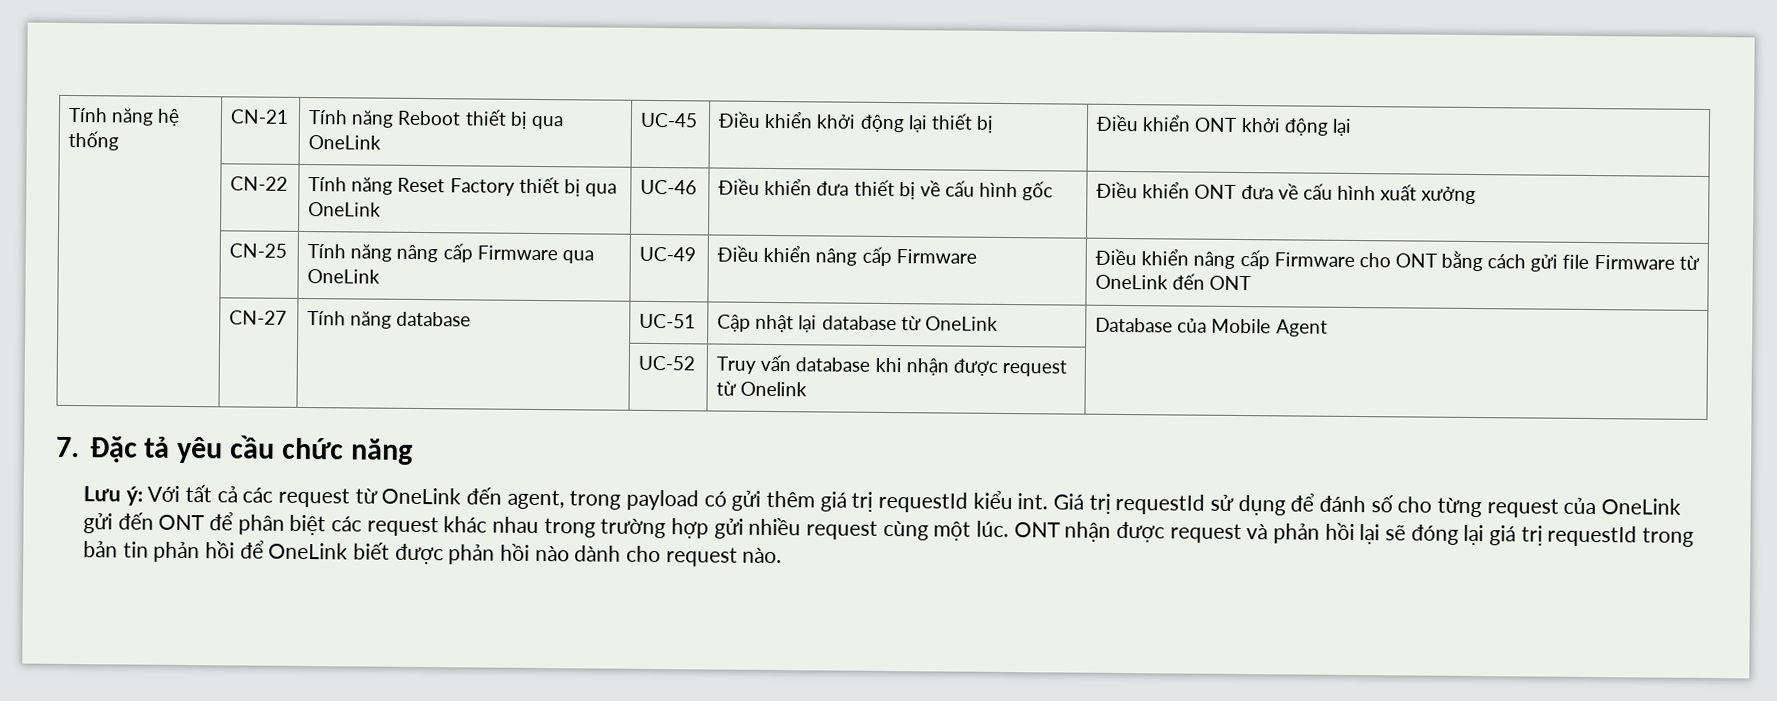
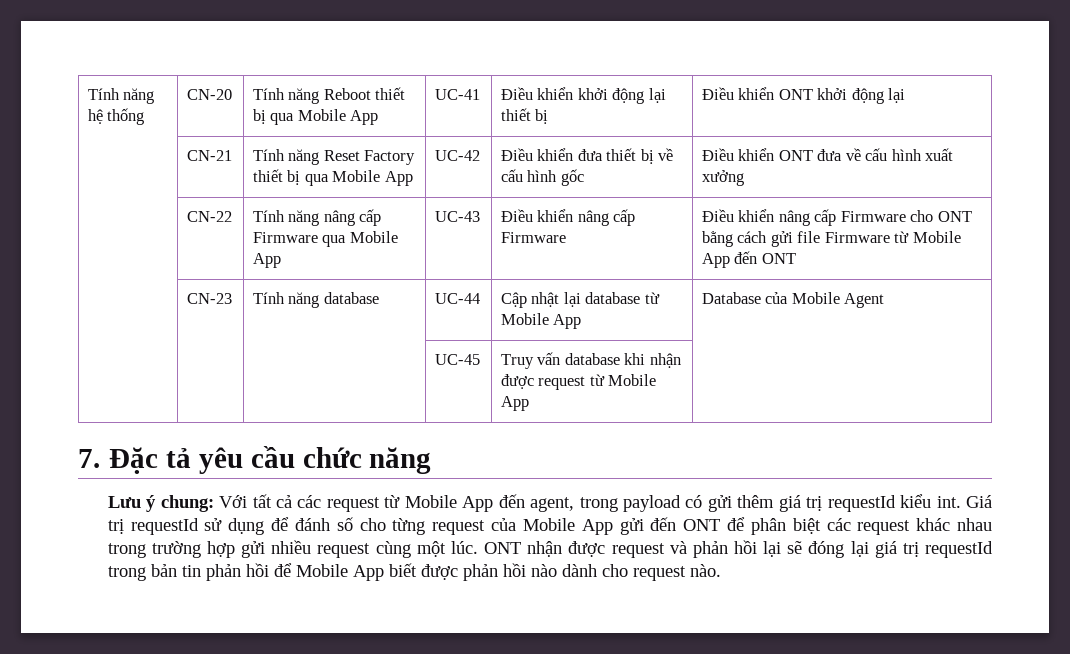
- Tính năng hệ thống | CN-21 | Tính năng Reboot thiết bị qua OneLink | UC-45 | Điều khiển khởi động lại thiết bị | Điều khiển ONT khởi động lại
+ Tính năng hệ thống | CN-20 | Tính năng Reboot thiết bị qua Mobile App | UC-41 | Điều khiển khởi động lại thiết bị | Điều khiển ONT khởi động lại
- | CN-22 | Tính năng Reset Factory thiết bị qua OneLink | UC-46 | Điều khiển đưa thiết bị về cấu hình gốc | Điều khiển ONT đưa về cấu hình xuất xưởng
+ | CN-21 | Tính năng Reset Factory thiết bị qua Mobile App | UC-42 | Điều khiển đưa thiết bị về cấu hình gốc | Điều khiển ONT đưa về cấu hình xuất xưởng
- | CN-25 | Tính năng nâng cấp Firmware qua OneLink | UC-49 | Điều khiển nâng cấp Firmware | Điều khiển nâng cấp Firmware cho ONT bằng cách gửi file Firmware từ OneLink đến ONT
+ | CN-22 | Tính năng nâng cấp Firmware qua Mobile App | UC-43 | Điều khiển nâng cấp Firmware | Điều khiển nâng cấp Firmware cho ONT bằng cách gửi file Firmware từ Mobile App đến ONT
- | CN-27 | Tính năng database | UC-51 | Cập nhật lại database từ OneLink | Database của Mobile Agent
+ | CN-23 | Tính năng database | UC-44 | Cập nhật lại database từ Mobile App | Database của Mobile Agent
- | | | UC-52 | Truy vấn database khi nhận được request từ Onelink |
+ | | | UC-45 | Truy vấn database khi nhận được request từ Mobile App |
- Lưu ý: Với tất cả các request từ OneLink đến agent, trong payload có gửi thêm giá trị requestId kiểu int.
+ Lưu ý chung: Với tất cả các request từ Mobile App đến agent, trong payload có gửi thêm giá trị requestId kiểu int.
- Giá trị requestId sử dụng để đánh số cho từng request của OneLink gửi đến ONT để phân biệt các request khác nhau trong trường hợp gửi nhiều request cùng một lúc.
+ Giá trị requestId sử dụng để đánh số cho từng request của Mobile App gửi đến ONT để phân biệt các request khác nhau trong trường hợp gửi nhiều request cùng một lúc.
- ONT nhận được request và phản hồi lại sẽ đóng lại giá trị requestId trong bản tin phản hồi để OneLink biết được phản hồi nào dành cho request nào.
+ ONT nhận được request và phản hồi lại sẽ đóng lại giá trị requestId trong bản tin phản hồi để Mobile App biết được phản hồi nào dành cho request nào.

